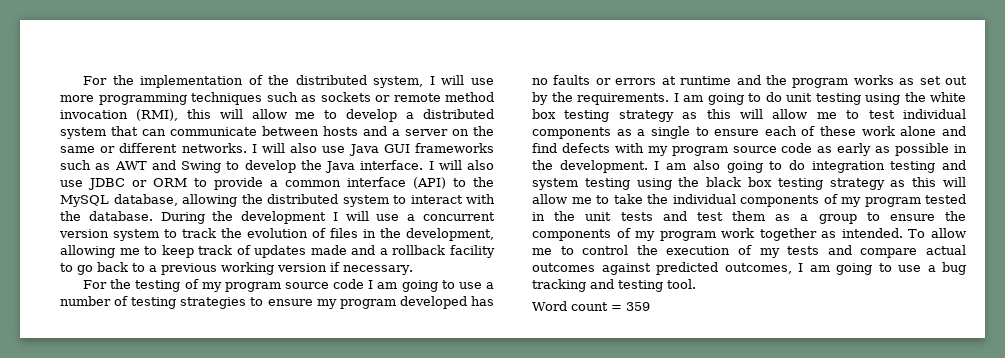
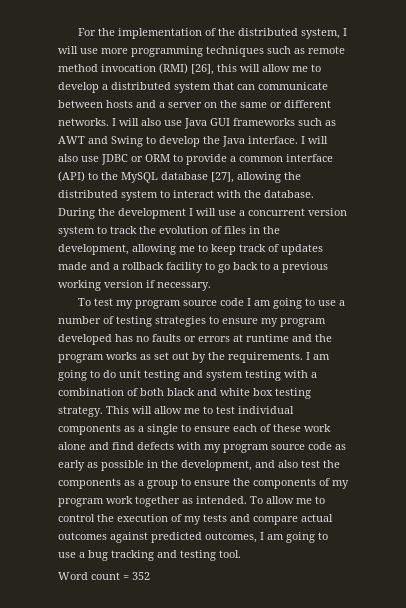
- For the implementation of the distributed system, I will use more programming techniques such as sockets or remote method invocation (RMI), this will allow me to develop a distributed system that can communicate between hosts and a server on the same or different networks.
+ For the implementation of the distributed system, I will use more programming techniques such as remote method invocation (RMI) [26], this will allow me to develop a distributed system that can communicate between hosts and a server on the same or different networks.
- I will also use JDBC or ORM to provide a common interface (API) to the MySQL database, allowing the distributed system to interact with the database.
+ I will also use JDBC or ORM to provide a common interface (API) to the MySQL database [27], allowing the distributed system to interact with the database.
- For the testing of my program source code I am going to use a number of testing strategies to ensure my program developed has no faults or errors at runtime and the program works as set out by the requirements.
+ To test my program source code I am going to use a number of testing strategies to ensure my program developed has no faults or errors at runtime and the program works as set out by the requirements.
- I am going to do unit testing using the white box testing strategy as this will allow me to test individual components as a single to ensure each of these work alone and find defects with my program source code as early as possible in the development. I am also going to do integration testing and system testing using the black box testing strategy as this will allow me to take the individual components of my program tested in the unit tests and test them as a group to ensure the components of my program work together as intended.
+ I am going to do unit testing and system testing with a combination of both black and white box testing strategy. This will allow me to test individual components as a single to ensure each of these work alone and find defects with my program source code as early as possible in the development, and also test the components as a group to ensure the components of my program work together as intended.
- Word count = 359
+ Word count = 352

